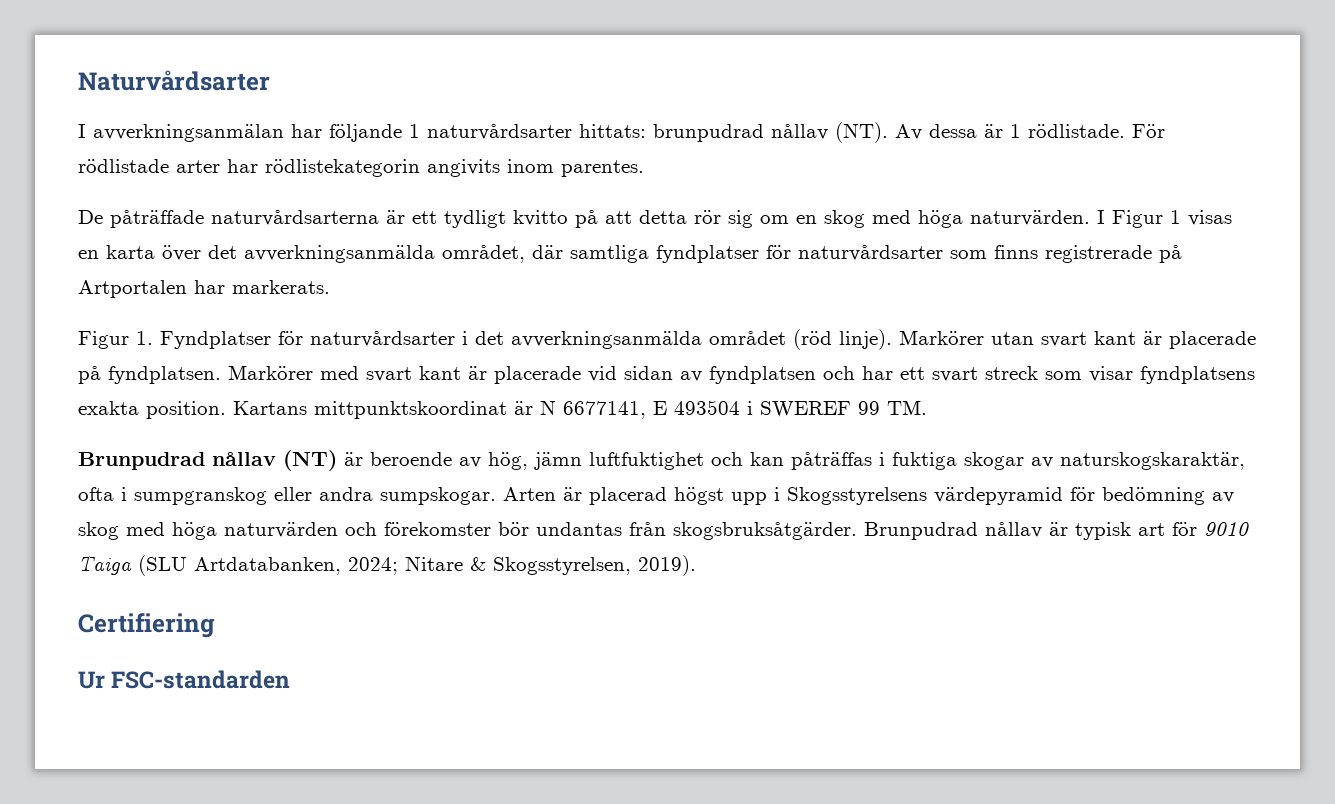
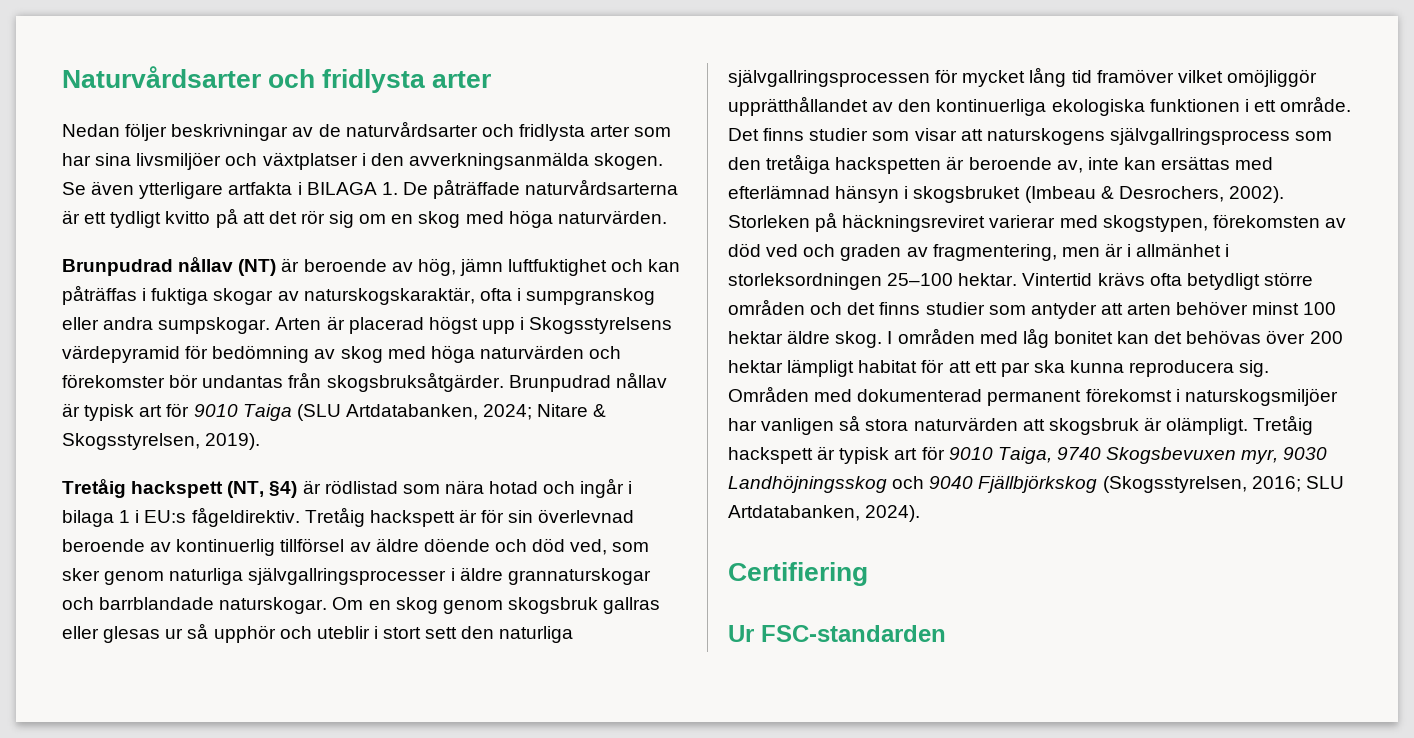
- Naturvårdsarter
- I avverkningsanmälan har följande 1 naturvårdsarter hittats: brunpudrad nållav (NT). Av dessa är 1 rödlistade. För rödlistade arter har rödlistekategorin angivits inom parentes.
- De påträffade naturvårdsarterna är ett tydligt kvitto på att detta rör sig om en skog med höga naturvärden. I Figur 1 visas en karta över det avverkningsanmälda området, där samtliga fyndplatser för naturvårdsarter som finns registrerade på Artportalen har markerats.
- Figur 1. Fyndplatser för naturvårdsarter i det avverkningsanmälda området (röd linje). Markörer utan svart kant är placerade på fyndplatsen. Markörer med svart kant är placerade vid sidan av fyndplatsen och har ett svart streck som visar fyndplatsens exakta position. Kartans mittpunktskoordinat är N 6677141, E 493504 i SWEREF 99 TM.
+ Naturvårdsarter och fridlysta arter
+ Nedan följer beskrivningar av de naturvårdsarter och fridlysta arter som har sina livsmiljöer och växtplatser i den avverkningsanmälda skogen. Se även ytterligare artfakta i BILAGA 1. De påträffade naturvårdsarterna är ett tydligt kvitto på att det rör sig om en skog med höga naturvärden.
+ Tretåig hackspett (NT, §4) är rödlistad som nära hotad och ingår i bilaga 1 i EU:s fågeldirektiv. Tretåig hackspett är för sin överlevnad beroende av kontinuerlig tillförsel av äldre döende och död ved, som sker genom naturliga självgallringsprocesser i äldre grannaturskogar och barrblandade naturskogar. Om en skog genom skogsbruk gallras eller glesas ur så upphör och uteblir i stort sett den naturliga självgallringsprocessen för mycket lång tid framöver vilket omöjliggör upprätthållandet av den kontinuerliga ekologiska funktionen i ett område. Det finns studier som visar att naturskogens självgallringsprocess som den tretåiga hackspetten är beroende av, inte kan ersättas med efterlämnad hänsyn i skogsbruket (Imbeau & Desrochers, 2002). Storleken på häckningsreviret varierar med skogstypen, förekomsten av död ved och graden av fragmentering, men är i allmänhet i storleksordningen 25–100 hektar. Vintertid krävs ofta betydligt större områden och det finns studier som antyder att arten behöver minst 100 hektar äldre skog. I områden med låg bonitet kan det behövas över 200 hektar lämpligt habitat för att ett par ska kunna reproducera sig. Områden med dokumenterad permanent förekomst i naturskogsmiljöer har vanligen så stora naturvärden att skogsbruk är olämpligt. Tretåig hackspett är typisk art för 9010 Taiga, 9740 Skogsbevuxen myr, 9030 Landhöjningsskog och 9040 Fjällbjörkskog (Skogsstyrelsen, 2016; SLU Artdatabanken, 2024).

